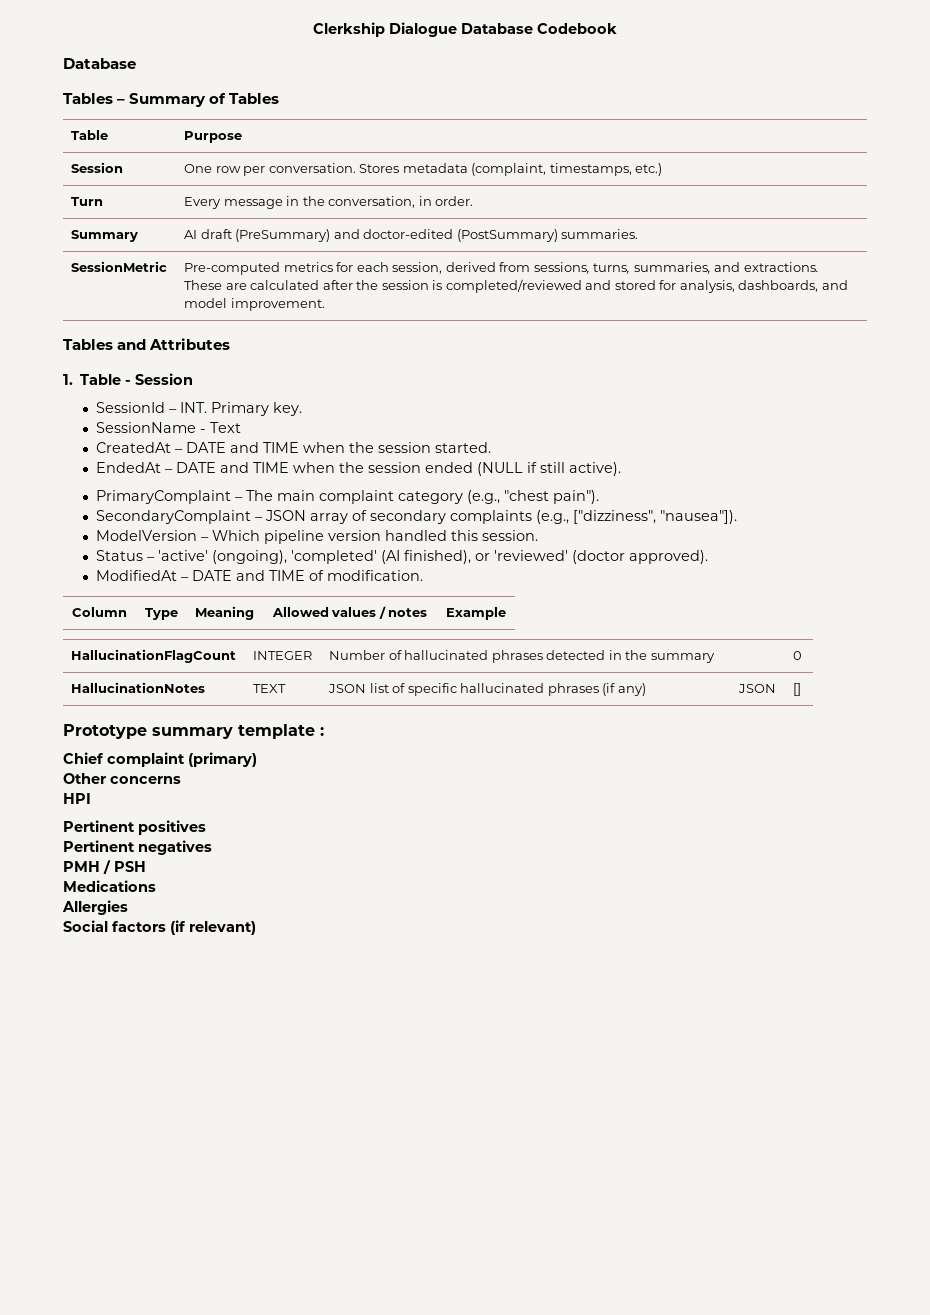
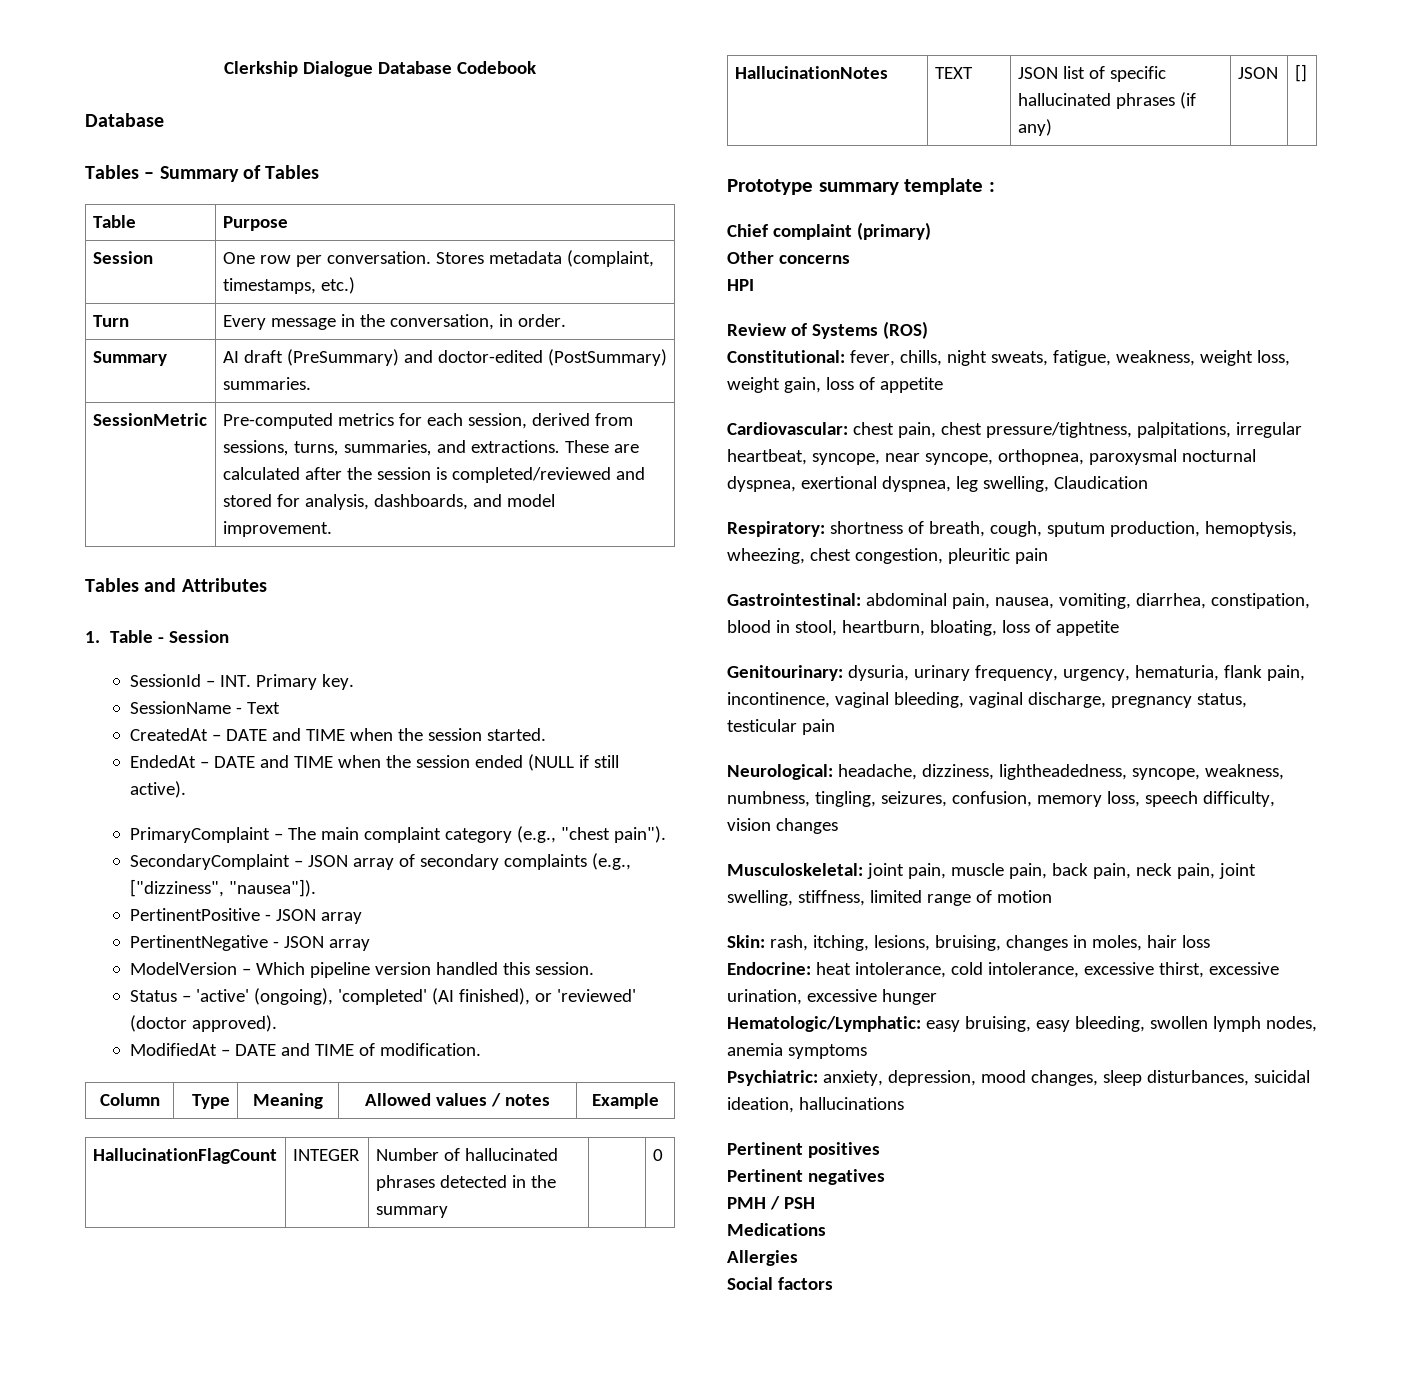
+ PertinentPositive - JSON array
+ PertinentNegative - JSON array
+ Review of Systems (ROS)
+ Constitutional: fever, chills, night sweats, fatigue, weakness, weight loss, weight gain, loss of appetite
+ Cardiovascular: chest pain, chest pressure/tightness, palpitations, irregular heartbeat, syncope, near syncope, orthopnea, paroxysmal nocturnal dyspnea, exertional dyspnea, leg swelling, Claudication
+ Respiratory: shortness of breath, cough, sputum production, hemoptysis, wheezing, chest congestion, pleuritic pain
+ Gastrointestinal: abdominal pain, nausea, vomiting, diarrhea, constipation, blood in stool, heartburn, bloating, loss of appetite
+ Genitourinary: dysuria, urinary frequency, urgency, hematuria, flank pain, incontinence, vaginal bleeding, vaginal discharge, pregnancy status, testicular pain
+ Neurological: headache, dizziness, lightheadedness, syncope, weakness, numbness, tingling, seizures, confusion, memory loss, speech difficulty, vision changes
+ Musculoskeletal: joint pain, muscle pain, back pain, neck pain, joint swelling, stiffness, limited range of motion
+ Skin: rash, itching, lesions, bruising, changes in moles, hair loss
+ Endocrine: heat intolerance, cold intolerance, excessive thirst, excessive urination, excessive hunger
+ Hematologic/Lymphatic: easy bruising, easy bleeding, swollen lymph nodes, anemia symptoms
+ Psychiatric: anxiety, depression, mood changes, sleep disturbances, suicidal ideation, hallucinations
- Social factors (if relevant)
+ Social factors

